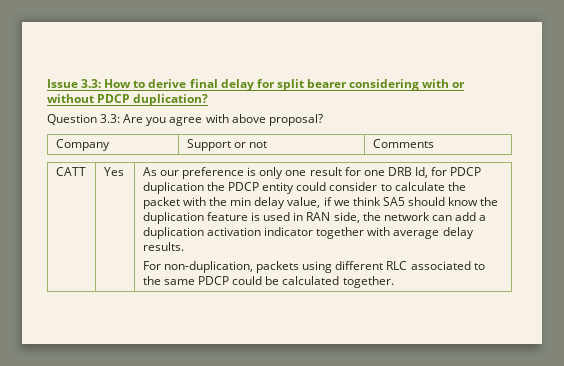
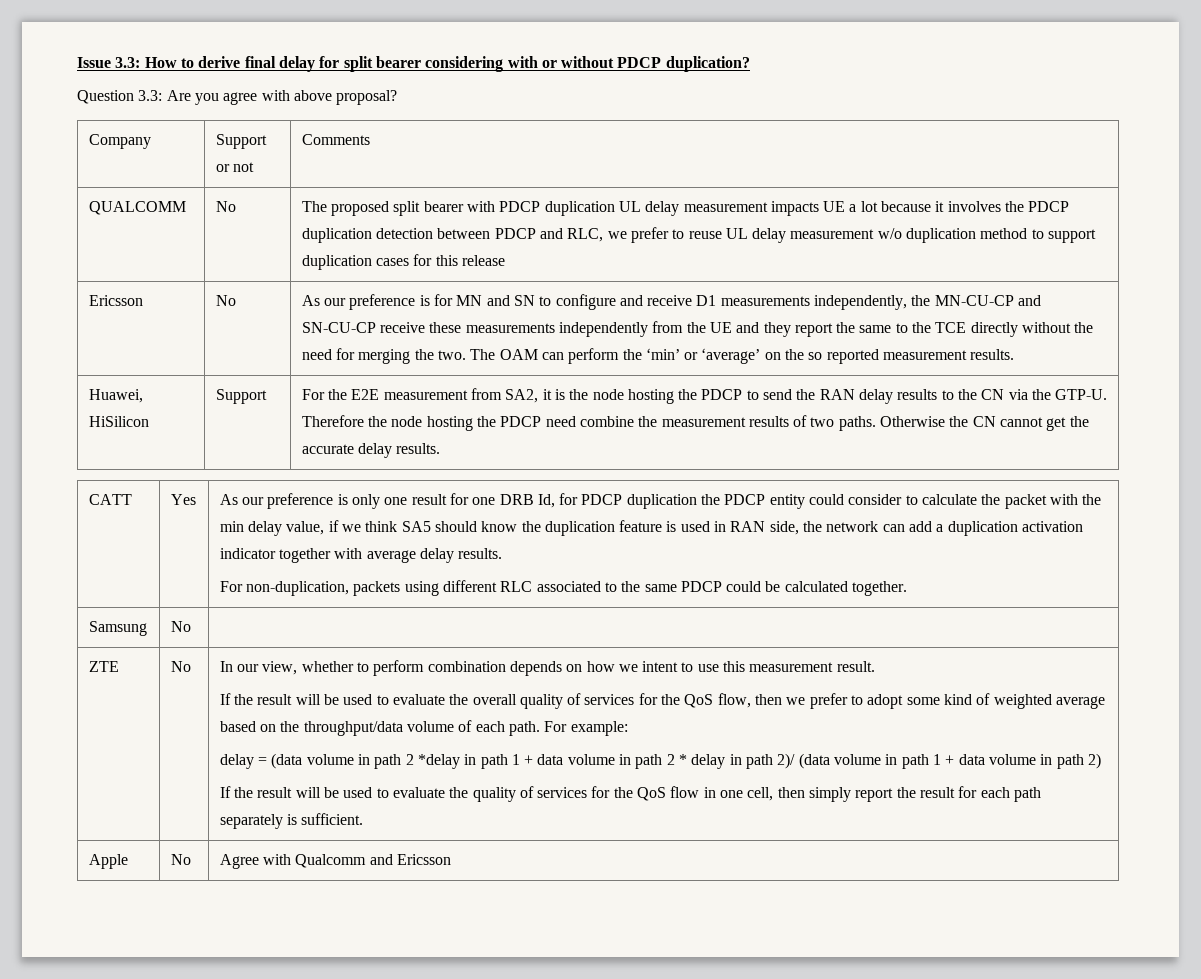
+ QUALCOMM | No | The proposed split bearer with PDCP duplication UL delay measurement impacts UE a lot because it involves the PDCP duplication detection between PDCP and RLC, we prefer to reuse UL delay measurement w/o duplication method to support duplication cases for this release
+ Ericsson | No | As our preference is for MN and SN to configure and receive D1 measurements independently, the MN-CU-CP and SN-CU-CP receive these measurements independently from the UE and they report the same to the TCE directly without the need for merging the two. The OAM can perform the ‘min’ or ‘average’ on the so reported measurement results.
+ Huawei, HiSilicon | Support | For the E2E measurement from SA2, it is the node hosting the PDCP to send the RAN delay results to the CN via the GTP-U. Therefore the node hosting the PDCP need combine the measurement results of two paths. Otherwise the CN cannot get the accurate delay results.
+ Samsung | No |
+ ZTE | No | In our view, whether to perform combination depends on how we intent to use this measurement result.
+ If the result will be used to evaluate the overall quality of services for the QoS flow, then we prefer to adopt some kind of weighted average based on the throughput/data volume of each path. For example:
+ delay = (data volume in path 2 *delay in path 1 + data volume in path 2 * delay in path 2)/ (data volume in path 1 + data volume in path 2)
+ If the result will be used to evaluate the quality of services for the QoS flow in one cell, then simply report the result for each path separately is sufficient.
+ Apple | No | Agree with Qualcomm and Ericsson

